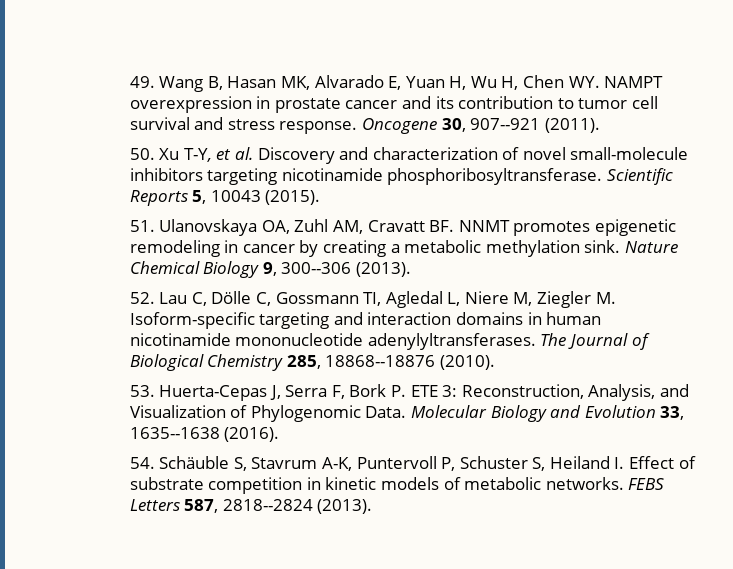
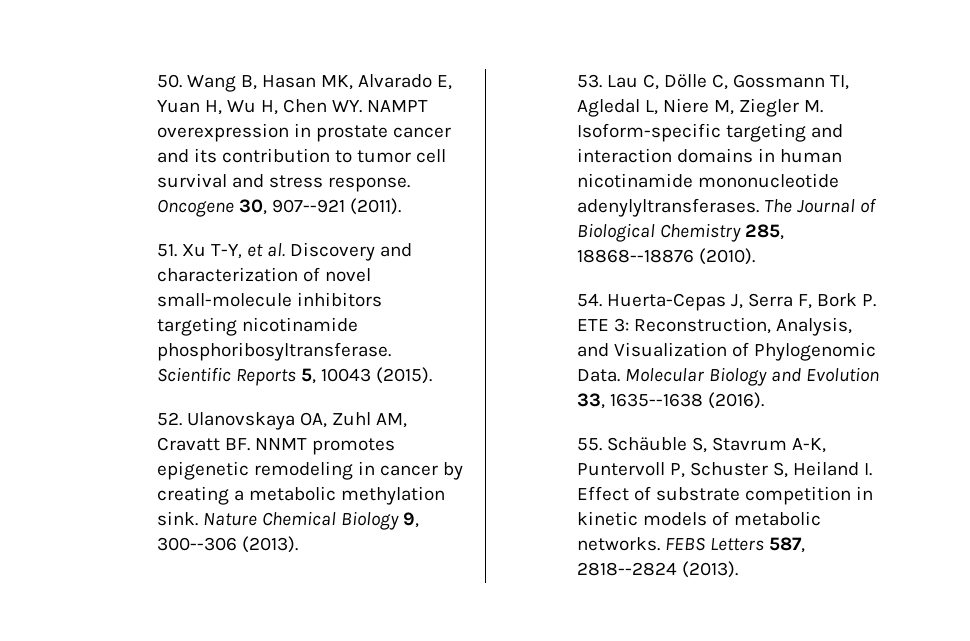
- 49. Wang B, Hasan MK, Alvarado E, Yuan H, Wu H, Chen WY. NAMPT overexpression in prostate cancer and its contribution to tumor cell survival and stress response.
+ 50. Wang B, Hasan MK, Alvarado E, Yuan H, Wu H, Chen WY. NAMPT overexpression in prostate cancer and its contribution to tumor cell survival and stress response.
- 50. Xu T-Y, et al. Discovery and characterization of novel small-molecule inhibitors targeting nicotinamide phosphoribosyltransferase.
+ 51. Xu T-Y, et al. Discovery and characterization of novel small-molecule inhibitors targeting nicotinamide phosphoribosyltransferase.
- 51. Ulanovskaya OA, Zuhl AM, Cravatt BF. NNMT promotes epigenetic remodeling in cancer by creating a metabolic methylation sink.
+ 52. Ulanovskaya OA, Zuhl AM, Cravatt BF. NNMT promotes epigenetic remodeling in cancer by creating a metabolic methylation sink.
- 52. Lau C, Dölle C, Gossmann TI, Agledal L, Niere M, Ziegler M. Isoform-specific targeting and interaction domains in human nicotinamide mononucleotide adenylyltransferases.
+ 53. Lau C, Dölle C, Gossmann TI, Agledal L, Niere M, Ziegler M. Isoform-specific targeting and interaction domains in human nicotinamide mononucleotide adenylyltransferases.
- 53. Huerta-Cepas J, Serra F, Bork P. ETE 3: Reconstruction, Analysis, and Visualization of Phylogenomic Data.
+ 54. Huerta-Cepas J, Serra F, Bork P. ETE 3: Reconstruction, Analysis, and Visualization of Phylogenomic Data.
- 54. Schäuble S, Stavrum A-K, Puntervoll P, Schuster S, Heiland I. Effect of substrate competition in kinetic models of metabolic networks.
+ 55. Schäuble S, Stavrum A-K, Puntervoll P, Schuster S, Heiland I. Effect of substrate competition in kinetic models of metabolic networks.

